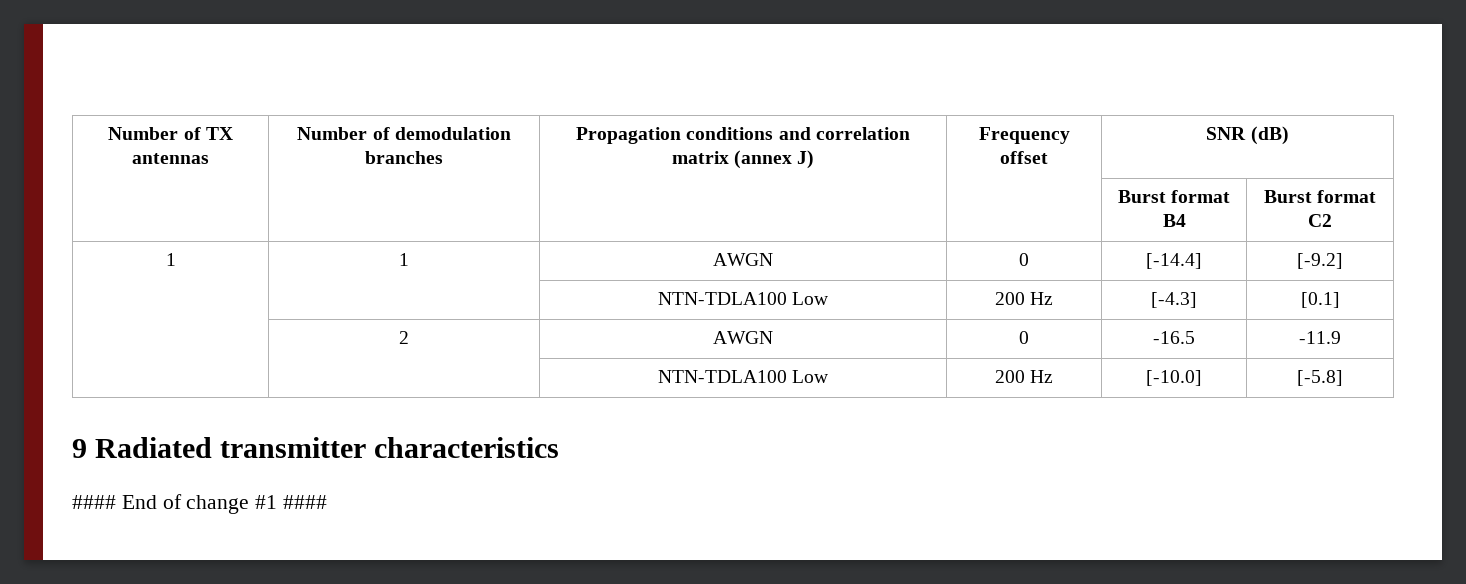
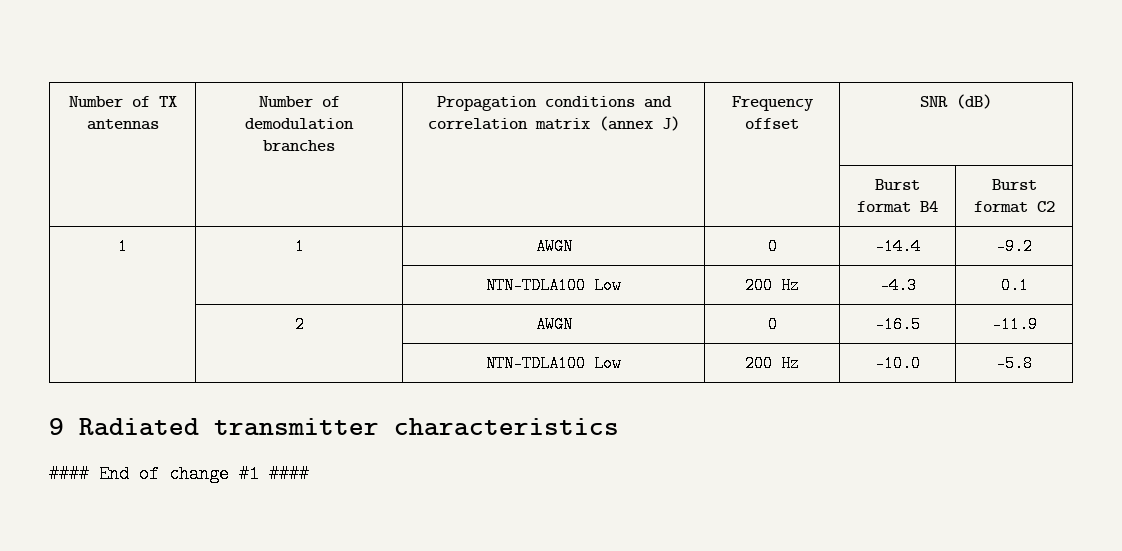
- 1 | 1 | AWGN | 0 | [-14.4] | [-9.2]
- | | NTN-TDLA100 Low | 200 Hz | [-4.3] | [0.1]
+ 1 | 1 | AWGN | 0 | -14.4 | -9.2
+ | | NTN-TDLA100 Low | 200 Hz | -4.3 | 0.1
- | | NTN-TDLA100 Low | 200 Hz | [-10.0] | [-5.8]
+ | | NTN-TDLA100 Low | 200 Hz | -10.0 | -5.8

